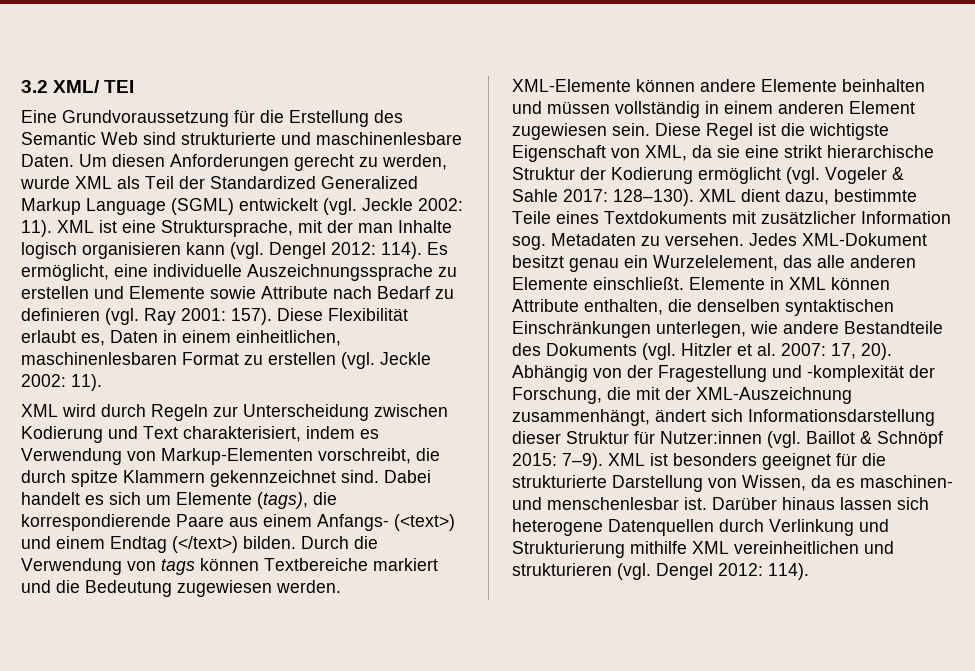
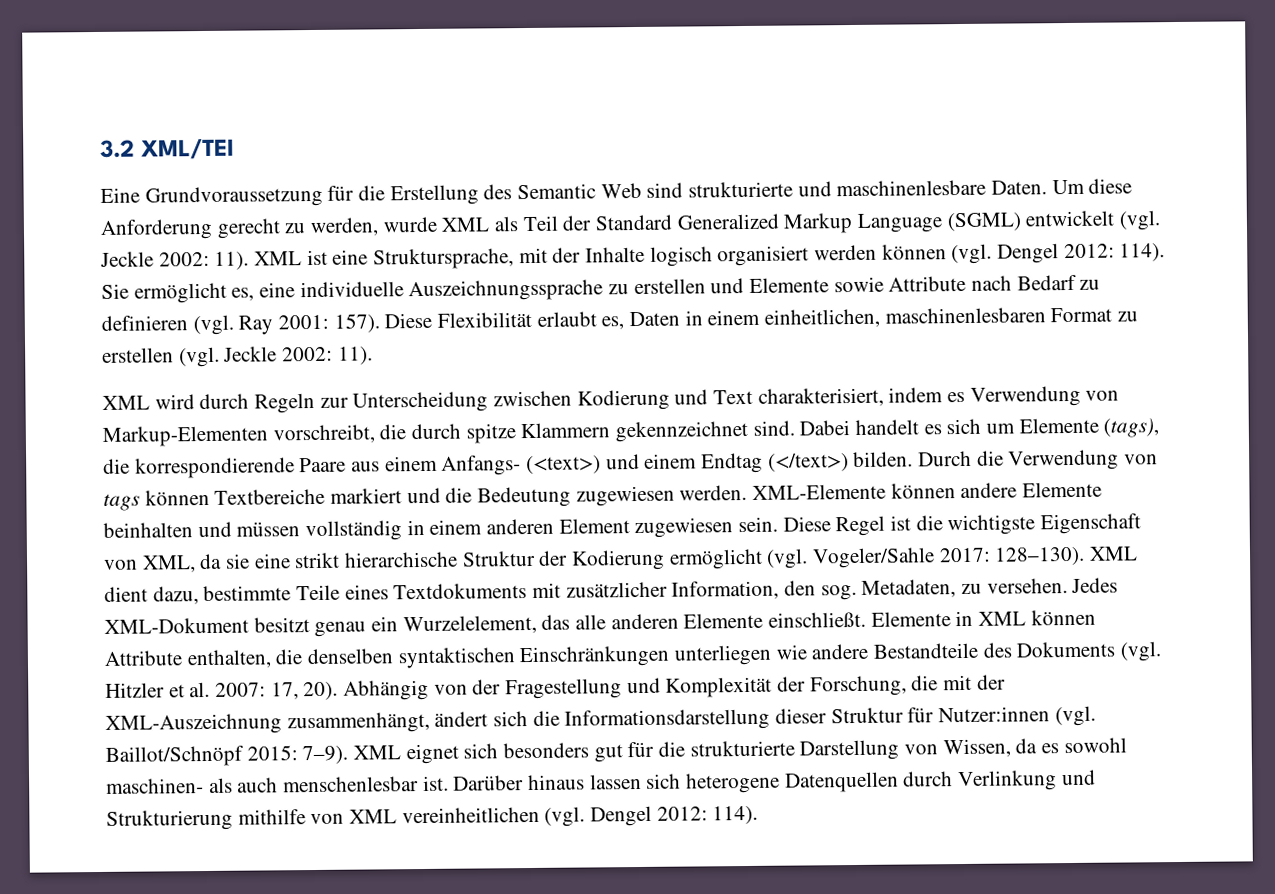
- 3.2 XML/ TEI
+ 3.2 XML/TEI
- Um diesen Anforderungen gerecht zu werden, wurde XML als Teil der Standardized Generalized Markup Language (SGML) entwickelt (vgl. Jeckle 2002: 11).
+ Um diese Anforderung gerecht zu werden, wurde XML als Teil der Standard Generalized Markup Language (SGML) entwickelt (vgl. Jeckle 2002: 11).
- XML ist eine Struktursprache, mit der man Inhalte logisch organisieren kann (vgl. Dengel 2012: 114). Es ermöglicht, eine individuelle Auszeichnungssprache zu erstellen und Elemente sowie Attribute nach Bedarf zu definieren (vgl. Ray 2001: 157).
+ XML ist eine Struktursprache, mit der Inhalte logisch organisiert werden können (vgl. Dengel 2012: 114). Sie ermöglicht es, eine individuelle Auszeichnungssprache zu erstellen und Elemente sowie Attribute nach Bedarf zu definieren (vgl. Ray 2001: 157).
- Diese Regel ist die wichtigste Eigenschaft von XML, da sie eine strikt hierarchische Struktur der Kodierung ermöglicht (vgl. Vogeler & Sahle 2017: 128–130).
+ Diese Regel ist die wichtigste Eigenschaft von XML, da sie eine strikt hierarchische Struktur der Kodierung ermöglicht (vgl. Vogeler/Sahle 2017: 128–130).
- XML dient dazu, bestimmte Teile eines Textdokuments mit zusätzlicher Information sog. Metadaten zu versehen.
+ XML dient dazu, bestimmte Teile eines Textdokuments mit zusätzlicher Information, den sog. Metadaten, zu versehen.
- Elemente in XML können Attribute enthalten, die denselben syntaktischen Einschränkungen unterlegen, wie andere Bestandteile des Dokuments (vgl. Hitzler et al. 2007: 17, 20).
+ Elemente in XML können Attribute enthalten, die denselben syntaktischen Einschränkungen unterliegen wie andere Bestandteile des Dokuments (vgl. Hitzler et al. 2007: 17, 20).
- Abhängig von der Fragestellung und -komplexität der Forschung, die mit der XML-Auszeichnung zusammenhängt, ändert sich Informationsdarstellung dieser Struktur für Nutzer:innen (vgl. Baillot & Schnöpf 2015: 7–9). XML ist besonders geeignet für die strukturierte Darstellung von Wissen, da es maschinen- und menschenlesbar ist.
+ Abhängig von der Fragestellung und Komplexität der Forschung, die mit der XML-Auszeichnung zusammenhängt, ändert sich die Informationsdarstellung dieser Struktur für Nutzer:innen (vgl. Baillot/Schnöpf 2015: 7–9). XML eignet sich besonders gut für die strukturierte Darstellung von Wissen, da es sowohl maschinen- als auch menschenlesbar ist.
- Darüber hinaus lassen sich heterogene Datenquellen durch Verlinkung und Strukturierung mithilfe XML vereinheitlichen und strukturieren (vgl. Dengel 2012: 114).
+ Darüber hinaus lassen sich heterogene Datenquellen durch Verlinkung und Strukturierung mithilfe von XML vereinheitlichen (vgl. Dengel 2012: 114).

